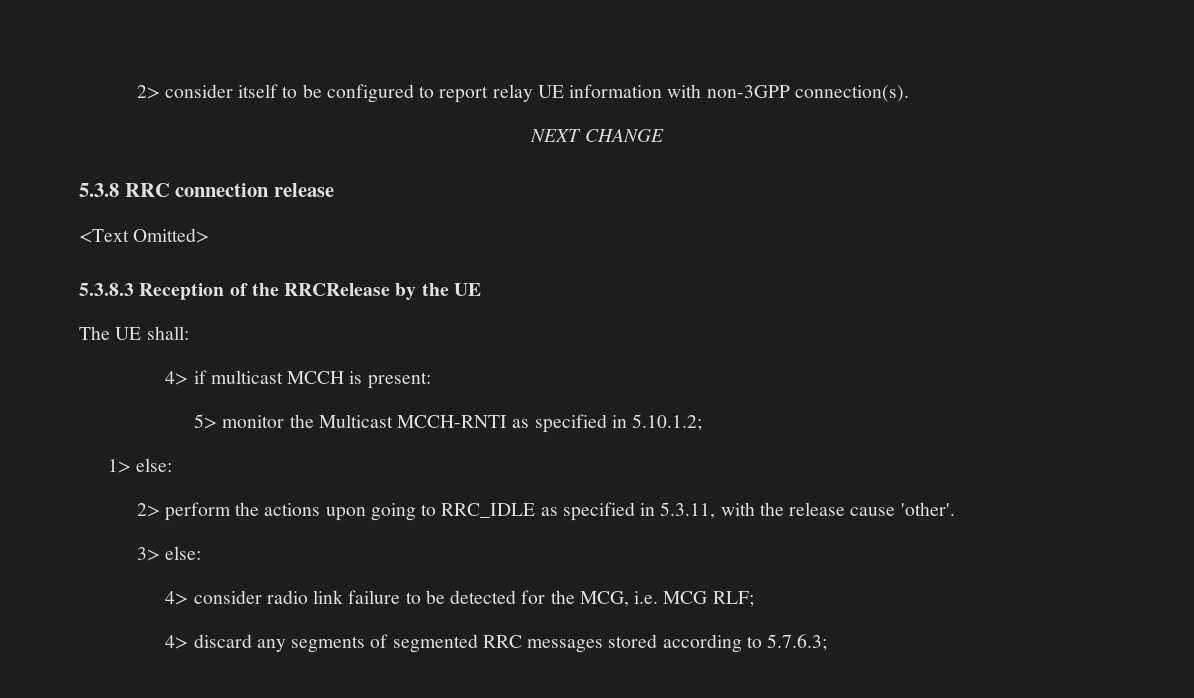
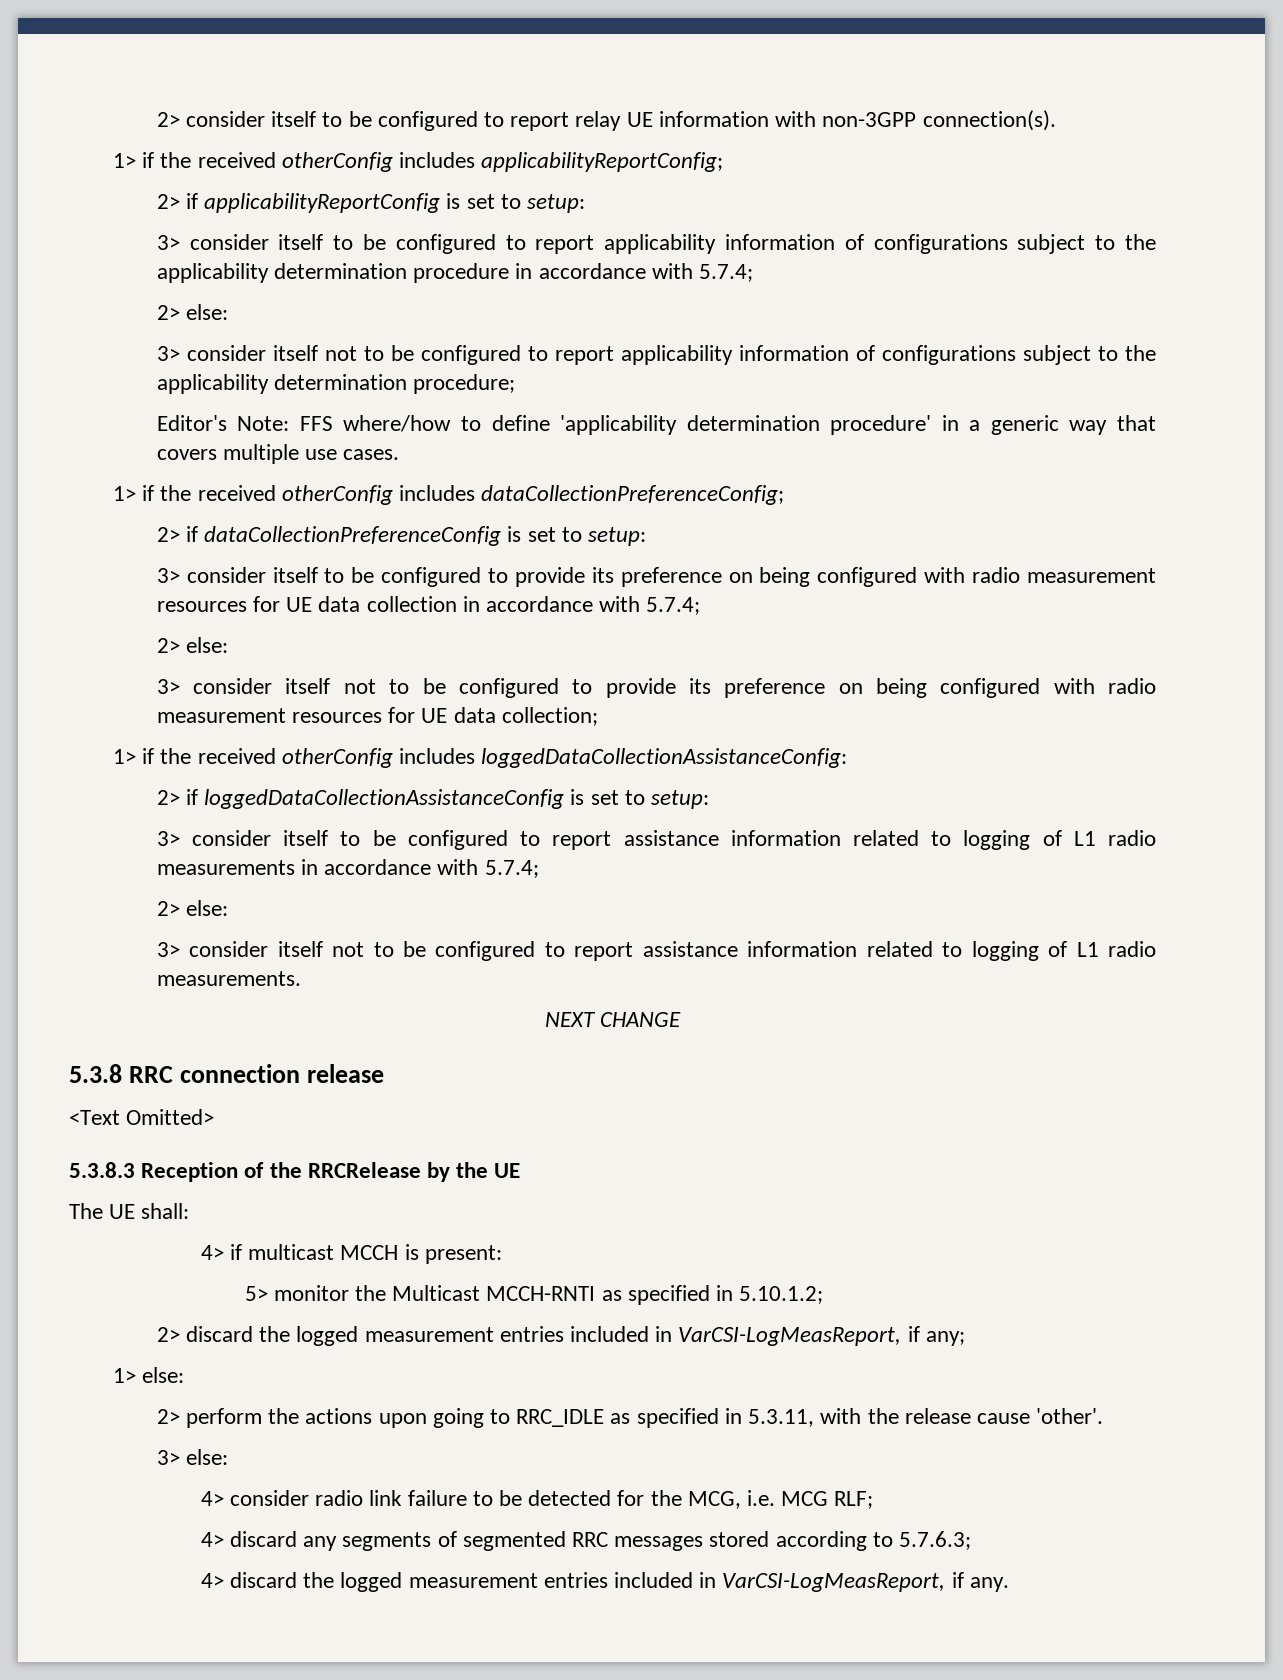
+ 1> if the received otherConfig includes applicabilityReportConfig;
+ 2> if applicabilityReportConfig is set to setup:
+ 3> consider itself to be configured to report applicability information of configurations subject to the applicability determination procedure in accordance with 5.7.4;
+ 2> else:
+ 3> consider itself not to be configured to report applicability information of configurations subject to the applicability determination procedure;
+ Editor's Note: FFS where/how to define 'applicability determination procedure' in a generic way that covers multiple use cases.
+ 1> if the received otherConfig includes dataCollectionPreferenceConfig;
+ 2> if dataCollectionPreferenceConfig is set to setup:
+ 3> consider itself to be configured to provide its preference on being configured with radio measurement resources for UE data collection in accordance with 5.7.4;
+ 2> else:
+ 3> consider itself not to be configured to provide its preference on being configured with radio measurement resources for UE data collection;
+ 1> if the received otherConfig includes loggedDataCollectionAssistanceConfig:
+ 2> if loggedDataCollectionAssistanceConfig is set to setup:
+ 3> consider itself to be configured to report assistance information related to logging of L1 radio measurements in accordance with 5.7.4;
+ 2> else:
+ 3> consider itself not to be configured to report assistance information related to logging of L1 radio measurements.
+ 2> discard the logged measurement entries included in VarCSI-LogMeasReport, if any;
+ 4> discard the logged measurement entries included in VarCSI-LogMeasReport, if any.

